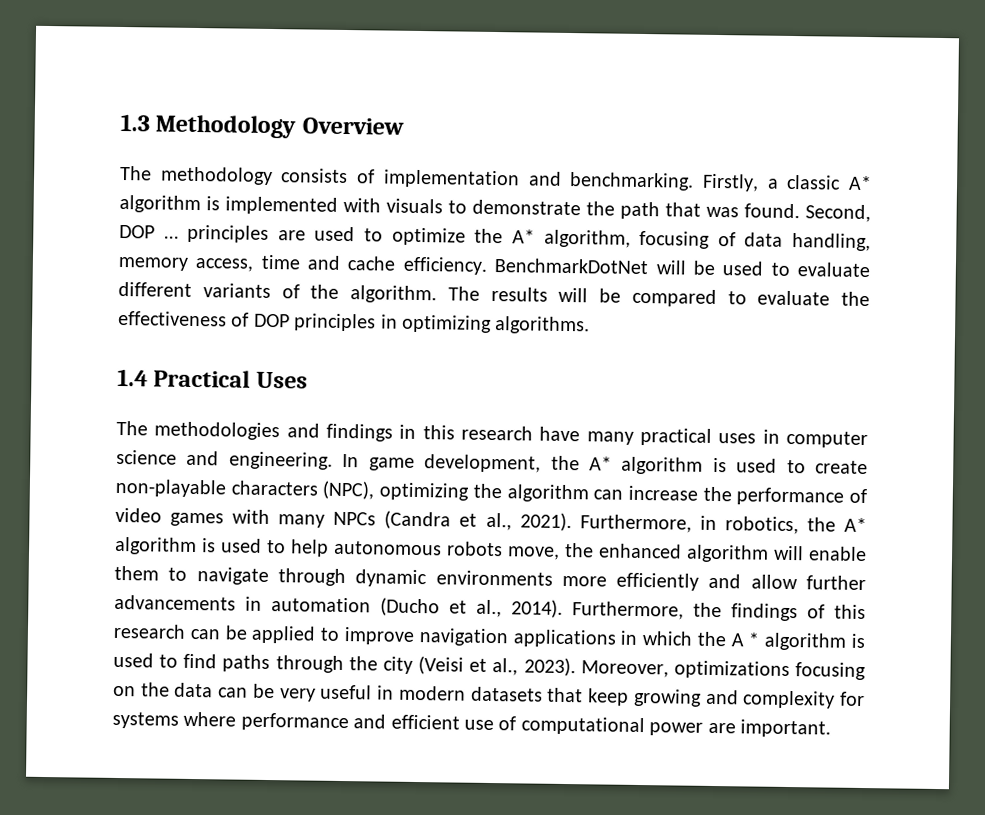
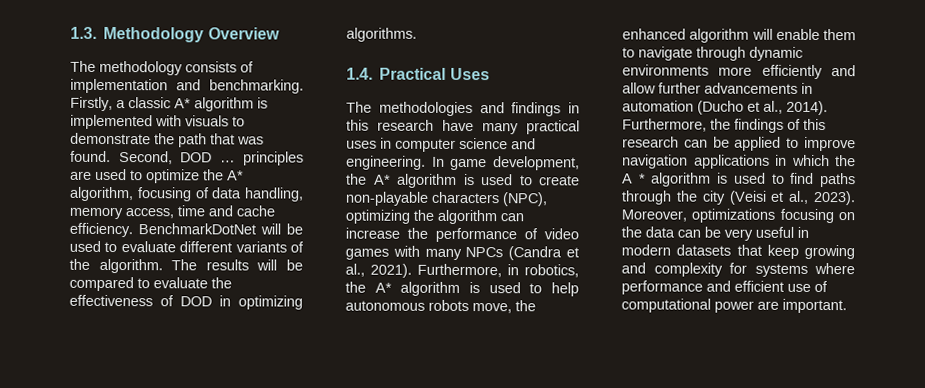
- 1.3 Methodology Overview
+ 1.3. Methodology Overview
- Second, DOP … principles are used to optimize the A* algorithm, focusing of data handling, memory access, time and cache efficiency.
+ Second, DOD … principles are used to optimize the A* algorithm, focusing of data handling, memory access, time and cache efficiency.
- The results will be compared to evaluate the effectiveness of DOP principles in optimizing algorithms.
+ The results will be compared to evaluate the effectiveness of DOD in optimizing algorithms.
- 1.4 Practical Uses
+ 1.4. Practical Uses

